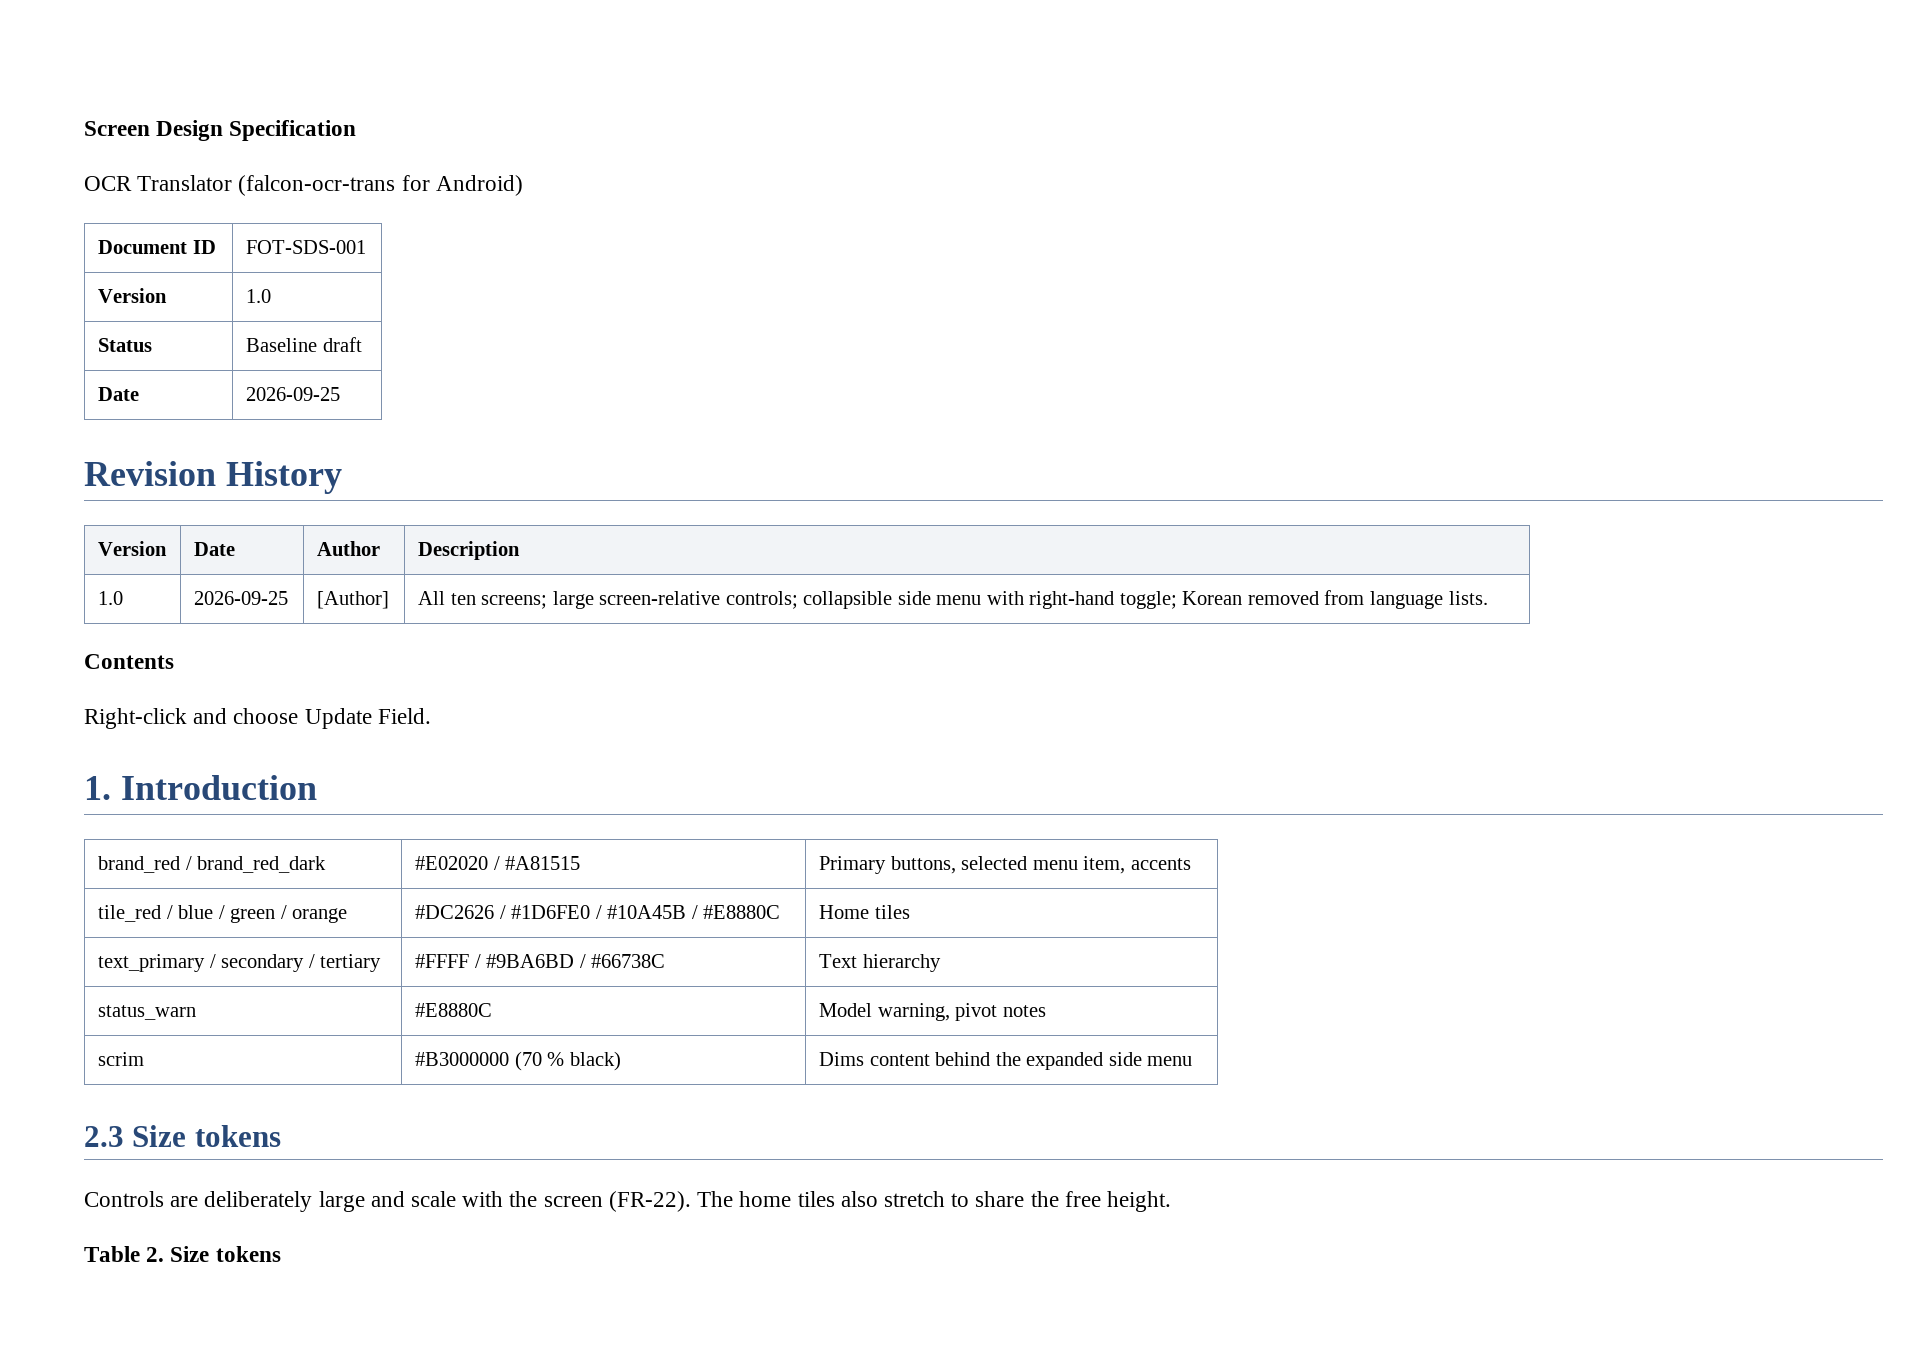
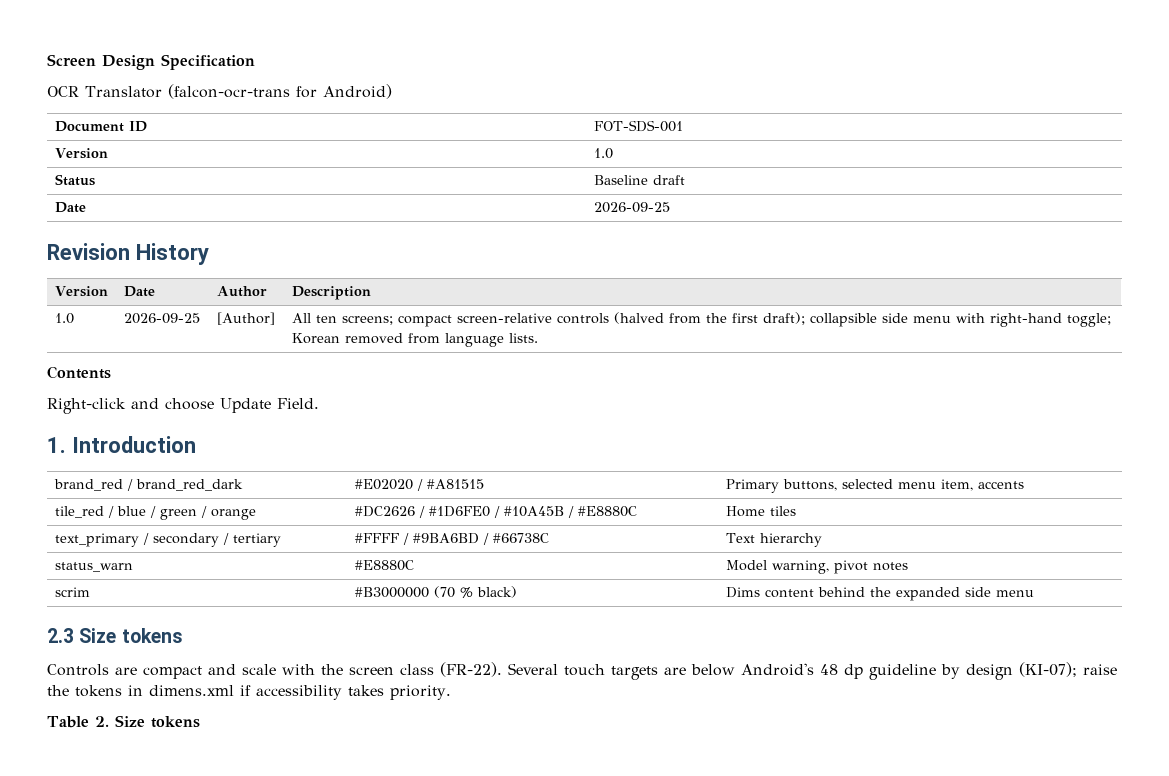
- 1.0 | 2026-09-25 | [Author] | All ten screens; large screen-relative controls; collapsible side menu with right-hand toggle; Korean removed from language lists.
+ 1.0 | 2026-09-25 | [Author] | All ten screens; compact screen-relative controls (halved from the first draft); collapsible side menu with right-hand toggle; Korean removed from language lists.
- Controls are deliberately large and scale with the screen (FR-22). The home tiles also stretch to share the free height.
+ Controls are compact and scale with the screen class (FR-22). Several touch targets are below Android's 48 dp guideline by design (KI-07); raise the tokens in dimens.xml if accessibility takes priority.

